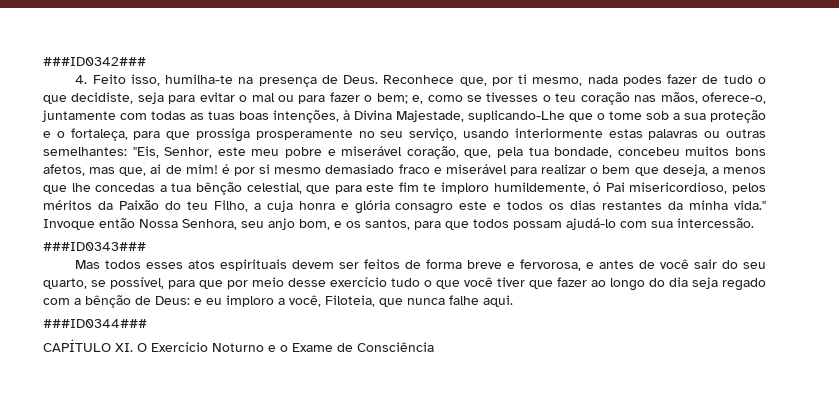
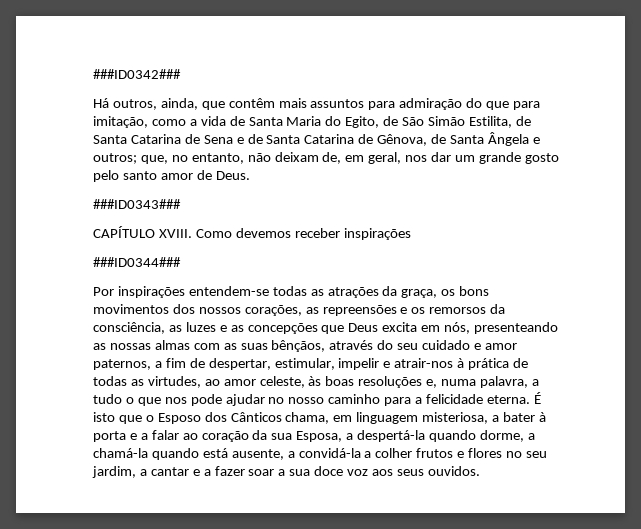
- 4. Feito isso, humilha-te na presença de Deus. Reconhece que, por ti mesmo, nada podes fazer de tudo o que decidiste, seja para evitar o mal ou para fazer o bem; e, como se tivesses o teu coração nas mãos, oferece-o, juntamente com todas as tuas boas intenções, à Divina Majestade, suplicando-Lhe que o tome sob a sua proteção e o fortaleça, para que prossiga prosperamente no seu serviço, usando interiormente estas palavras ou outras semelhantes: "Eis, Senhor, este meu pobre e miserável coração, que, pela tua bondade, concebeu muitos bons afetos, mas que, ai de mim! é por si mesmo demasiado fraco e miserável para realizar o bem que deseja, a menos que lhe concedas a tua bênção celestial, que para este fim te imploro humildemente, ó Pai misericordioso, pelos méritos da Paixão do teu Filho, a cuja honra e glória consagro este e todos os dias restantes da minha vida." Invoque então Nossa Senhora, seu anjo bom, e os santos, para que todos possam ajudá-lo com sua intercessão.
+ Há outros, ainda, que contêm mais assuntos para admiração do que para imitação, como a vida de Santa Maria do Egito, de São Simão Estilita, de Santa Catarina de Sena e de Santa Catarina de Gênova, de Santa Ângela e outros; que, no entanto, não deixam de, em geral, nos dar um grande gosto pelo santo amor de Deus.
  ###ID0343###
- Mas todos esses atos espirituais devem ser feitos de forma breve e fervorosa, e antes de você sair do seu quarto, se possível, para que por meio desse exercício tudo o que você tiver que fazer ao longo do dia seja regado com a bênção de Deus: e eu imploro a você, Filoteia, que nunca falhe aqui.
+ CAPÍTULO XVIII. Como devemos receber inspirações
  ###ID0344###
- CAPÍTULO XI. O Exercício Noturno e o Exame de Consciência
+ Por inspirações entendem-se todas as atrações da graça, os bons movimentos dos nossos corações, as repreensões e os remorsos da consciência, as luzes e as concepções que Deus excita em nós, presenteando as nossas almas com as suas bênçãos, através do seu cuidado e amor paternos, a fim de despertar, estimular, impelir e atrair-nos à prática de todas as virtudes, ao amor celeste, às boas resoluções e, numa palavra, a tudo o que nos pode ajudar no nosso caminho para a felicidade eterna. É isto que o Esposo dos Cânticos chama, em linguagem misteriosa, a bater à porta e a falar ao coração da sua Esposa, a despertá-la quando dorme, a chamá-la quando está ausente, a convidá-la a colher frutos e flores no seu jardim, a cantar e a fazer soar a sua doce voz aos seus ouvidos.

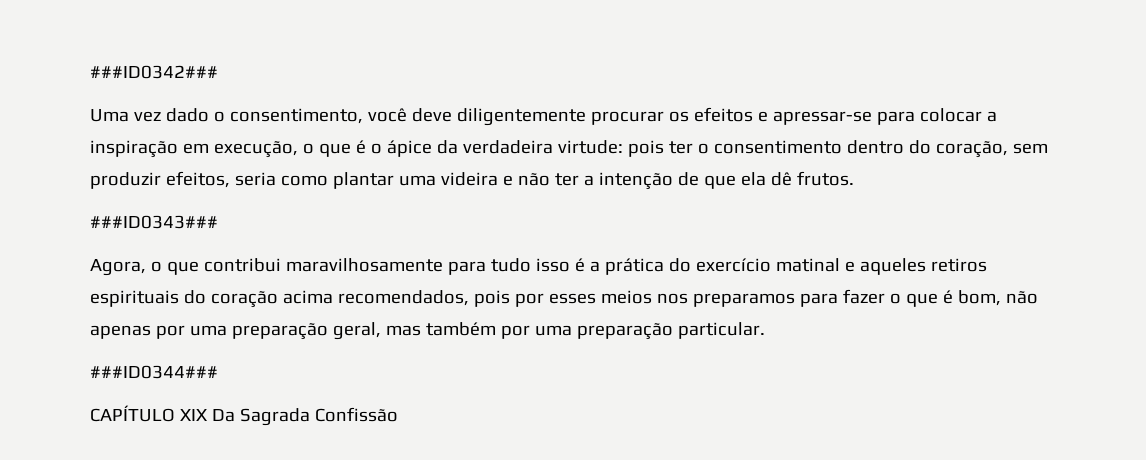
- Há outros, ainda, que contêm mais assuntos para admiração do que para imitação, como a vida de Santa Maria do Egito, de São Simão Estilita, de Santa Catarina de Sena e de Santa Catarina de Gênova, de Santa Ângela e outros; que, no entanto, não deixam de, em geral, nos dar um grande gosto pelo santo amor de Deus.
+ Uma vez dado o consentimento, você deve diligentemente procurar os efeitos e apressar-se para colocar a inspiração em execução, o que é o ápice da verdadeira virtude: pois ter o consentimento dentro do coração, sem produzir efeitos, seria como plantar uma videira e não ter a intenção de que ela dê frutos.
  ###ID0343###
- CAPÍTULO XVIII. Como devemos receber inspirações
+ Agora, o que contribui maravilhosamente para tudo isso é a prática do exercício matinal e aqueles retiros espirituais do coração acima recomendados, pois por esses meios nos preparamos para fazer o que é bom, não apenas por uma preparação geral, mas também por uma preparação particular.
  ###ID0344###
- Por inspirações entendem-se todas as atrações da graça, os bons movimentos dos nossos corações, as repreensões e os remorsos da consciência, as luzes e as concepções que Deus excita em nós, presenteando as nossas almas com as suas bênçãos, através do seu cuidado e amor paternos, a fim de despertar, estimular, impelir e atrair-nos à prática de todas as virtudes, ao amor celeste, às boas resoluções e, numa palavra, a tudo o que nos pode ajudar no nosso caminho para a felicidade eterna. É isto que o Esposo dos Cânticos chama, em linguagem misteriosa, a bater à porta e a falar ao coração da sua Esposa, a despertá-la quando dorme, a chamá-la quando está ausente, a convidá-la a colher frutos e flores no seu jardim, a cantar e a fazer soar a sua doce voz aos seus ouvidos.
+ CAPÍTULO XIX Da Sagrada Confissão

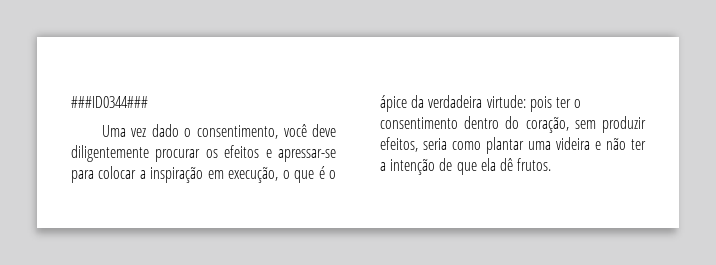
- ###ID0342###
+ ###ID0344###
- ###ID0343###
- Agora, o que contribui maravilhosamente para tudo isso é a prática do exercício matinal e aqueles retiros espirituais do coração acima recomendados, pois por esses meios nos preparamos para fazer o que é bom, não apenas por uma preparação geral, mas também por uma preparação particular.
- ###ID0344###
- CAPÍTULO XIX Da Sagrada Confissão

